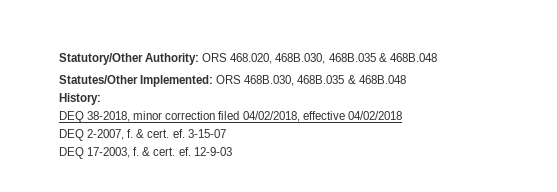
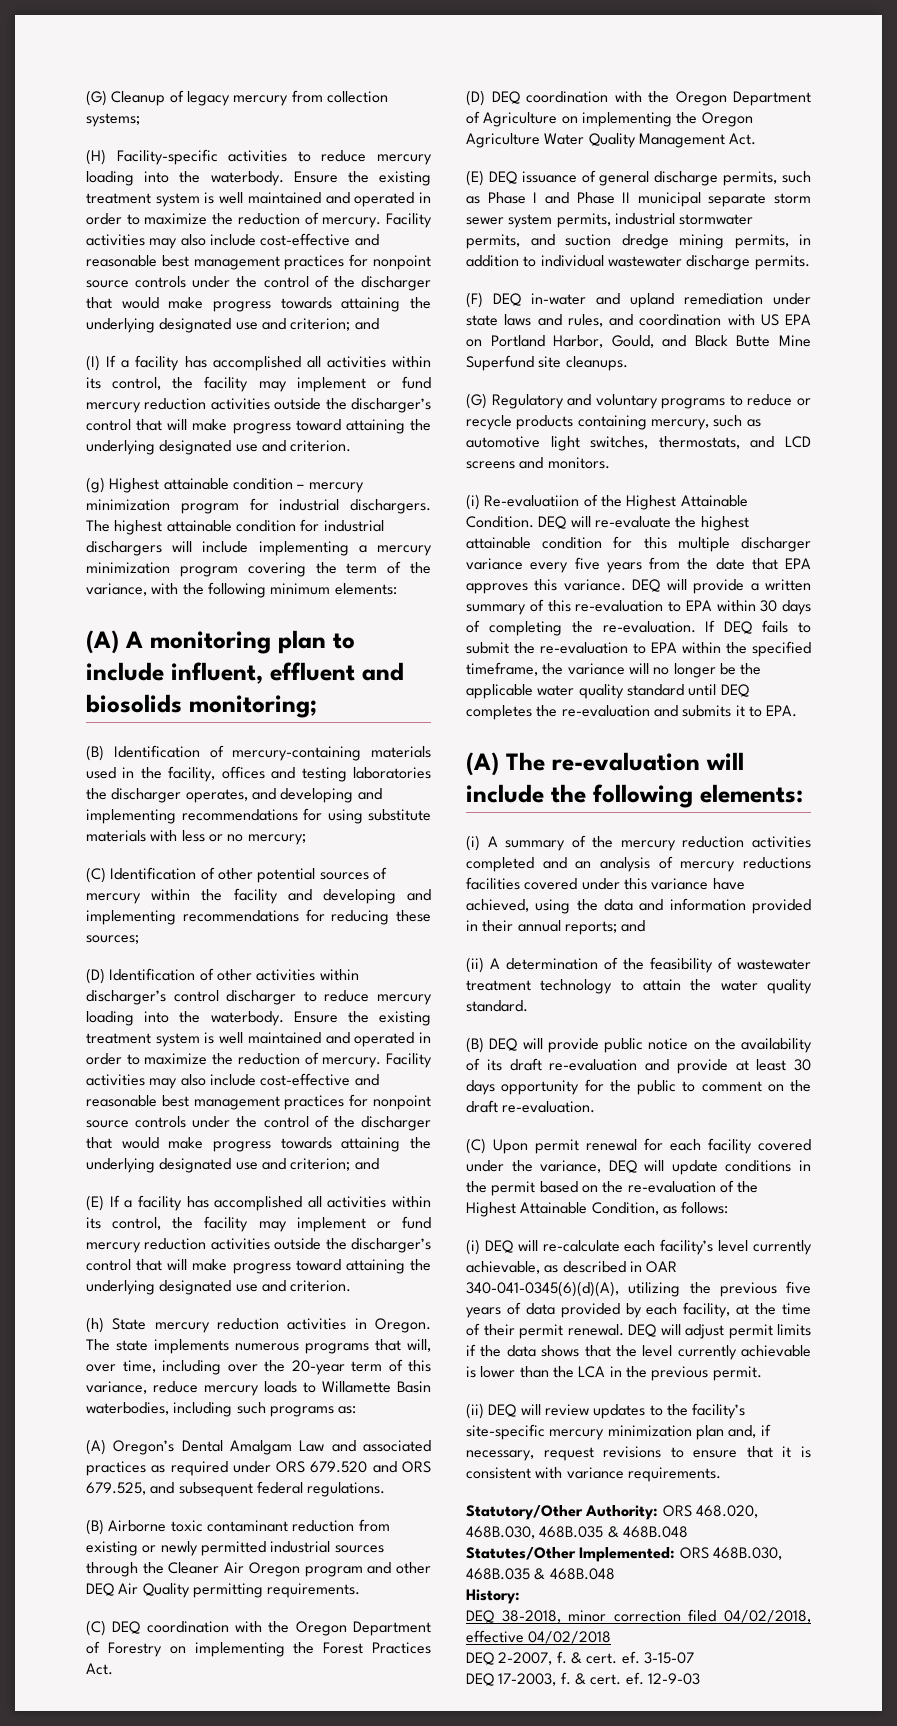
+ (G) Cleanup of legacy mercury from collection systems;
+ (H) Facility-specific activities to reduce mercury loading into the waterbody. Ensure the existing treatment system is well maintained and operated in order to maximize the reduction of mercury. Facility activities may also include cost-effective and reasonable best management practices for nonpoint source controls under the control of the discharger that would make progress towards attaining the underlying designated use and criterion; and
+ (I) If a facility has accomplished all activities within its control, the facility may implement or fund mercury reduction activities outside the discharger’s control that will make progress toward attaining the underlying designated use and criterion.
+ (g) Highest attainable condition – mercury minimization program for industrial dischargers. The highest attainable condition for industrial dischargers will include implementing a mercury minimization program covering the term of the variance, with the following minimum elements:
+ (A) A monitoring plan to include influent, effluent and biosolids monitoring;
+ (B) Identification of mercury-containing materials used in the facility, offices and testing laboratories the discharger operates, and developing and implementing recommendations for using substitute materials with less or no mercury;
+ (C) Identification of other potential sources of mercury within the facility and developing and implementing recommendations for reducing these sources;
+ (D) Identification of other activities within discharger’s control discharger to reduce mercury loading into the waterbody. Ensure the existing treatment system is well maintained and operated in order to maximize the reduction of mercury. Facility activities may also include cost-effective and reasonable best management practices for nonpoint source controls under the control of the discharger that would make progress towards attaining the underlying designated use and criterion; and
+ (E) If a facility has accomplished all activities within its control, the facility may implement or fund mercury reduction activities outside the discharger’s control that will make progress toward attaining the underlying designated use and criterion.
+ (h) State mercury reduction activities in Oregon. The state implements numerous programs that will, over time, including over the 20-year term of this variance, reduce mercury loads to Willamette Basin waterbodies, including such programs as:
+ (A) Oregon’s Dental Amalgam Law and associated practices as required under ORS 679.520 and ORS 679.525, and subsequent federal regulations.
+ (B) Airborne toxic contaminant reduction from existing or newly permitted industrial sources through the Cleaner Air Oregon program and other DEQ Air Quality permitting requirements.
+ (C) DEQ coordination with the Oregon Department of Forestry on implementing the Forest Practices Act.
+ (D) DEQ coordination with the Oregon Department of Agriculture on implementing the Oregon Agriculture Water Quality Management Act.
+ (E) DEQ issuance of general discharge permits, such as Phase I and Phase II municipal separate storm sewer system permits, industrial stormwater permits, and suction dredge mining permits, in addition to individual wastewater discharge permits.
+ (F) DEQ in-water and upland remediation under state laws and rules, and coordination with US EPA on Portland Harbor, Gould, and Black Butte Mine Superfund site cleanups.
+ (G) Regulatory and voluntary programs to reduce or recycle products containing mercury, such as automotive light switches, thermostats, and LCD screens and monitors.
+ (i) Re-evaluatiion of the Highest Attainable Condition. DEQ will re-evaluate the highest attainable condition for this multiple discharger variance every five years from the date that EPA approves this variance. DEQ will provide a written summary of this re-evaluation to EPA within 30 days of completing the re-evaluation. If DEQ fails to submit the re-evaluation to EPA within the specified timeframe, the variance will no longer be the applicable water quality standard until DEQ completes the re-evaluation and submits it to EPA.
+ (A) The re-evaluation will include the following elements:
+ (i) A summary of the mercury reduction activities completed and an analysis of mercury reductions facilities covered under this variance have achieved, using the data and information provided in their annual reports; and
+ (ii) A determination of the feasibility of wastewater treatment technology to attain the water quality standard.
+ (B) DEQ will provide public notice on the availability of its draft re-evaluation and provide at least 30 days opportunity for the public to comment on the draft re-evaluation.
+ (C) Upon permit renewal for each facility covered under the variance, DEQ will update conditions in the permit based on the re-evaluation of the Highest Attainable Condition, as follows:
+ (i) DEQ will re-calculate each facility’s level currently achievable, as described in OAR 340-041-0345(6)(d)(A), utilizing the previous five years of data provided by each facility, at the time of their permit renewal. DEQ will adjust permit limits if the data shows that the level currently achievable is lower than the LCA in the previous permit.
+ (ii) DEQ will review updates to the facility’s site-specific mercury minimization plan and, if necessary, request revisions to ensure that it is consistent with variance requirements.

